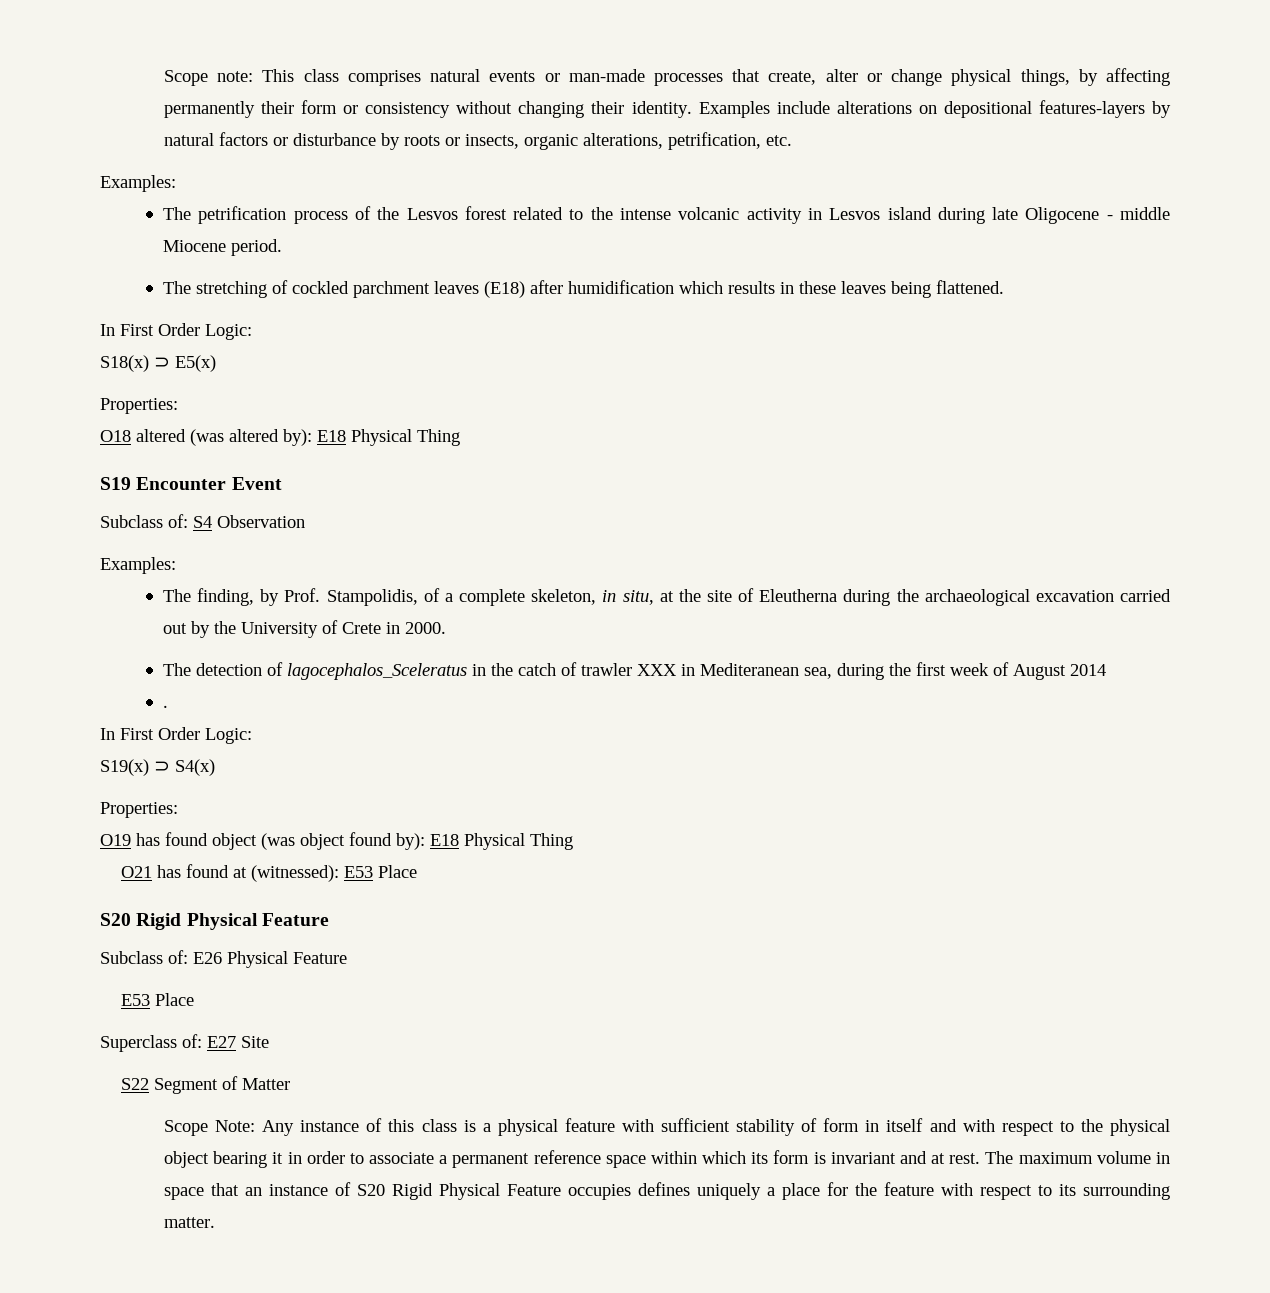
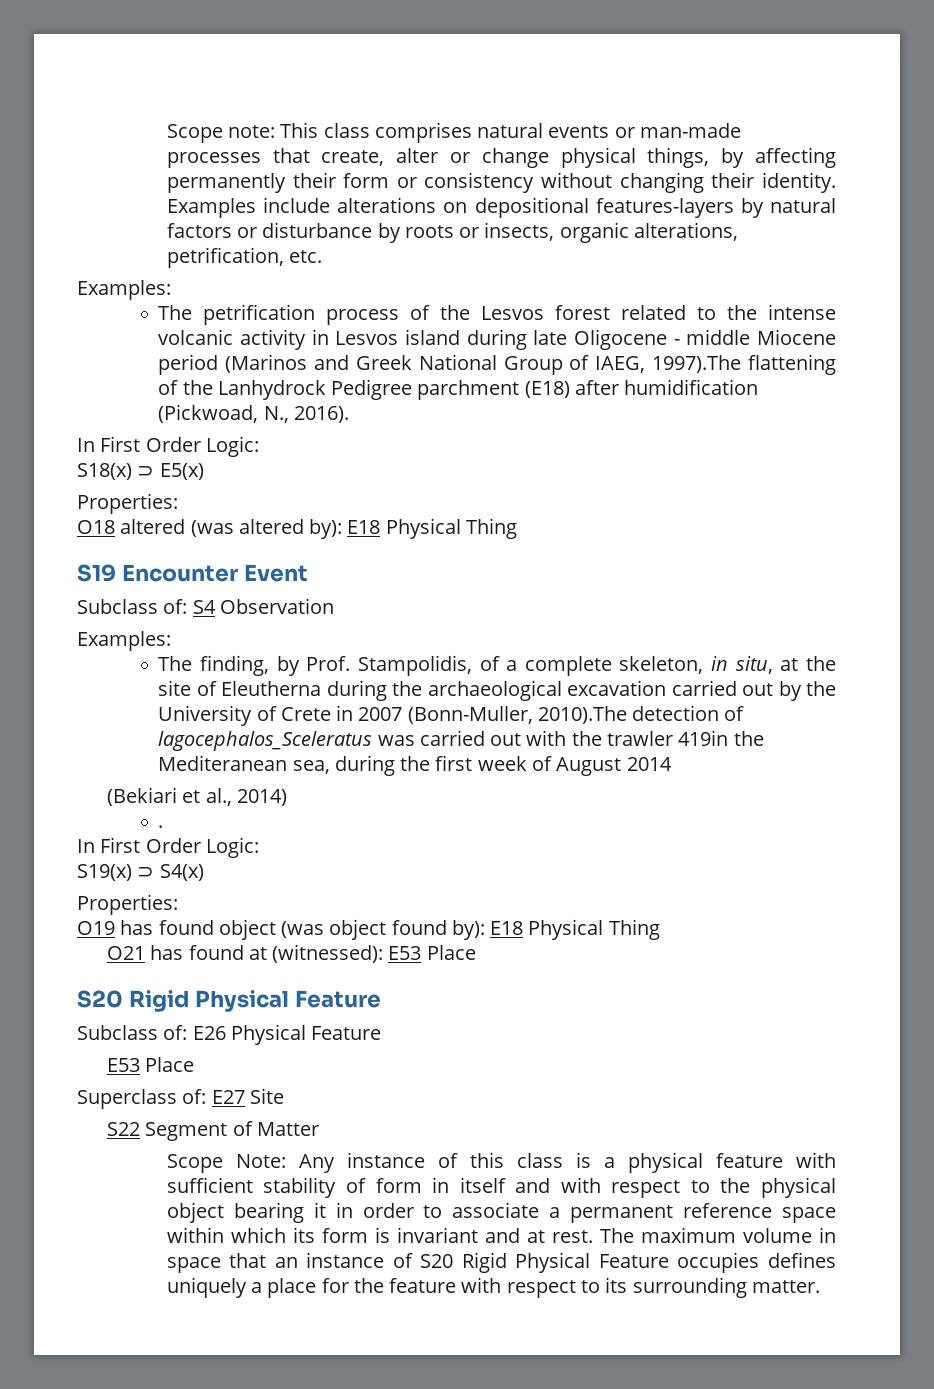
- The petrification process of the Lesvos forest related to the intense volcanic activity in Lesvos island during late Oligocene - middle Miocene period.
- The stretching of cockled parchment leaves (E18) after humidification which results in these leaves being flattened.
+ The petrification process of the Lesvos forest related to the intense volcanic activity in Lesvos island during late Oligocene - middle Miocene period (Marinos and Greek National Group of IAEG, 1997).The flattening of the Lanhydrock Pedigree parchment (E18) after humidification (Pickwoad, N., 2016).
- The finding, by Prof. Stampolidis, of a complete skeleton, in situ, at the site of Eleutherna during the archaeological excavation carried out by the University of Crete in 2000.
- The detection of lagocephalos_Sceleratus in the catch of trawler XXX in Mediteranean sea, during the first week of August 2014
+ The finding, by Prof. Stampolidis, of a complete skeleton, in situ, at the site of Eleutherna during the archaeological excavation carried out by the University of Crete in 2007 (Bonn-Muller, 2010).The detection of lagocephalos_Sceleratus was carried out with the trawler 419in the Mediteranean sea, during the first week of August 2014
+ (Bekiari et al., 2014)

